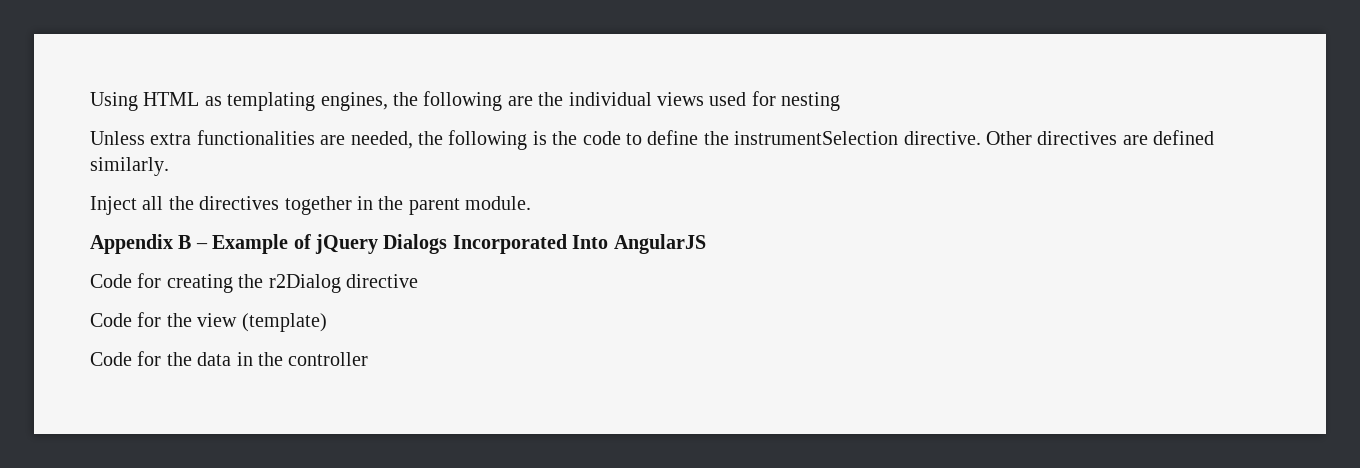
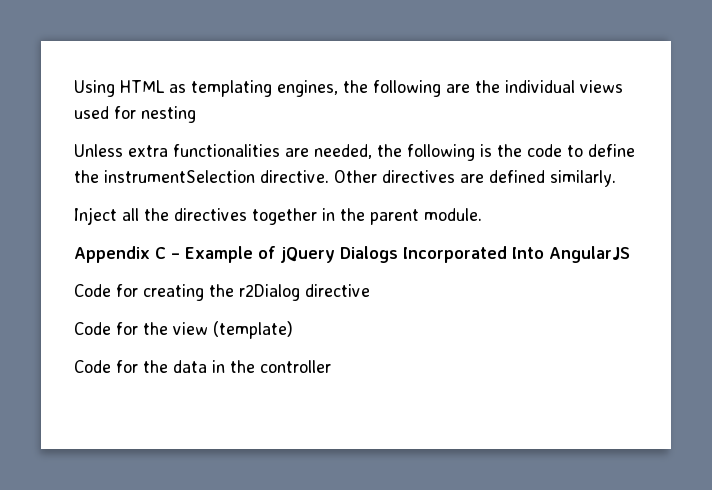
- Appendix B – Example of jQuery Dialogs Incorporated Into AngularJS
+ Appendix C – Example of jQuery Dialogs Incorporated Into AngularJS

